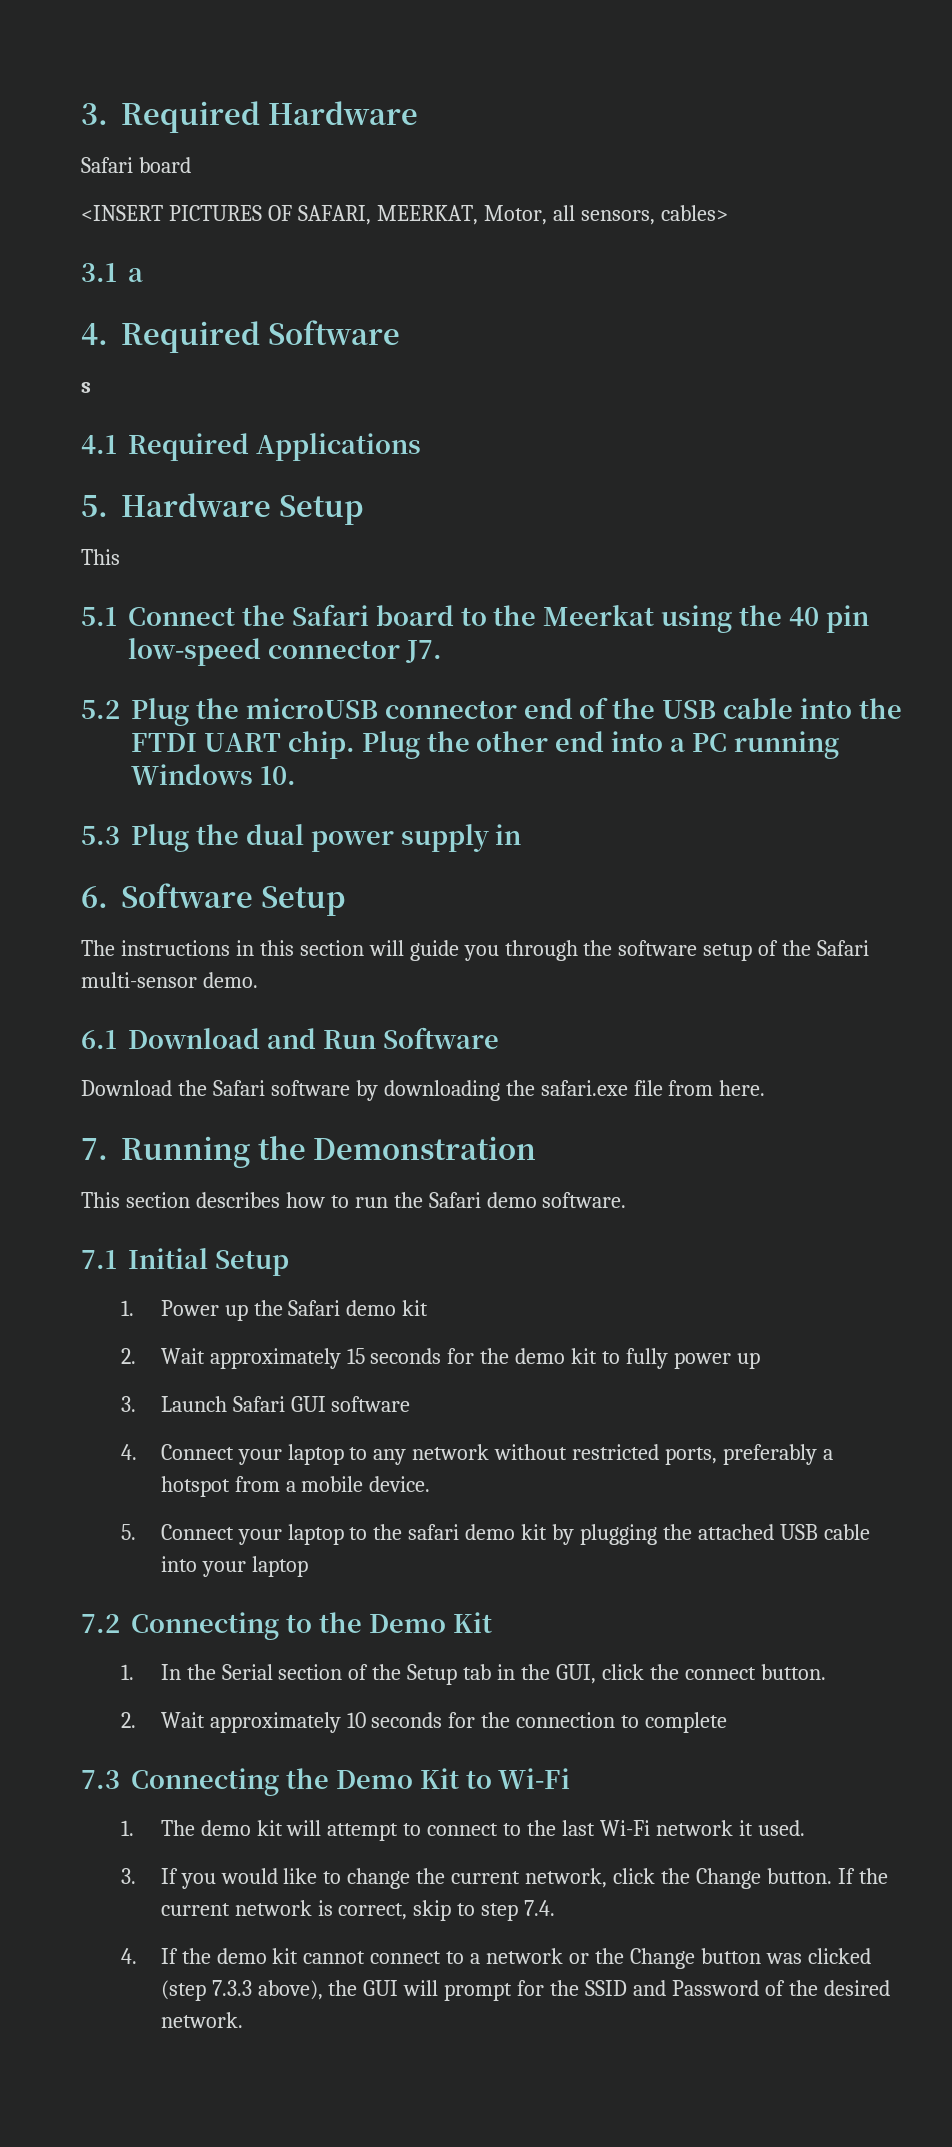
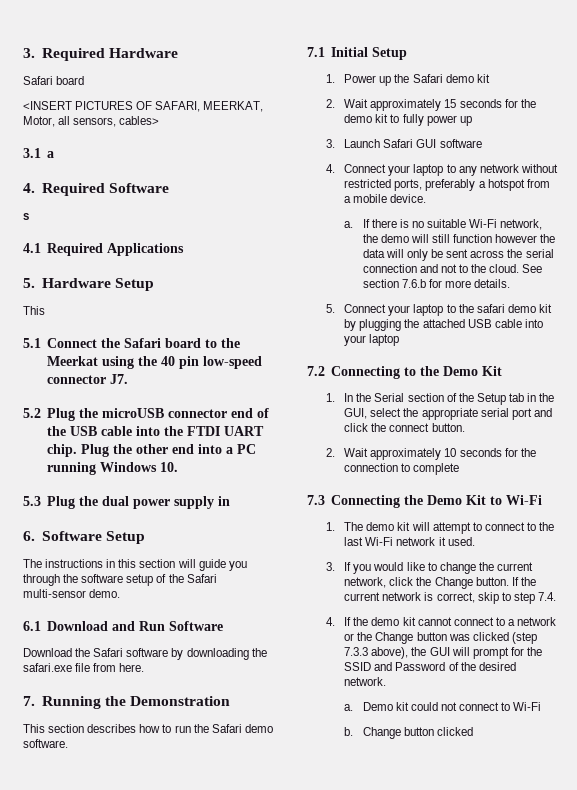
+ a. If there is no suitable Wi-Fi network, the demo will still function however the data will only be sent across the serial connection and not to the cloud. See section 7.6.b for more details.
- 1. In the Serial section of the Setup tab in the GUI, click the connect button.
+ 1. In the Serial section of the Setup tab in the GUI, select the appropriate serial port and click the connect button.
+ a. Demo kit could not connect to Wi-Fi
+ b. Change button clicked

